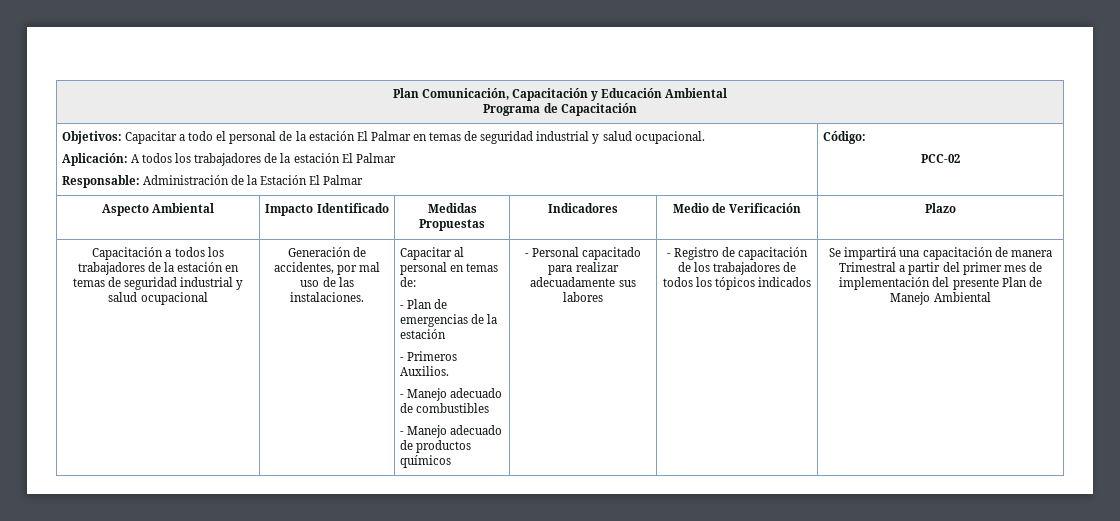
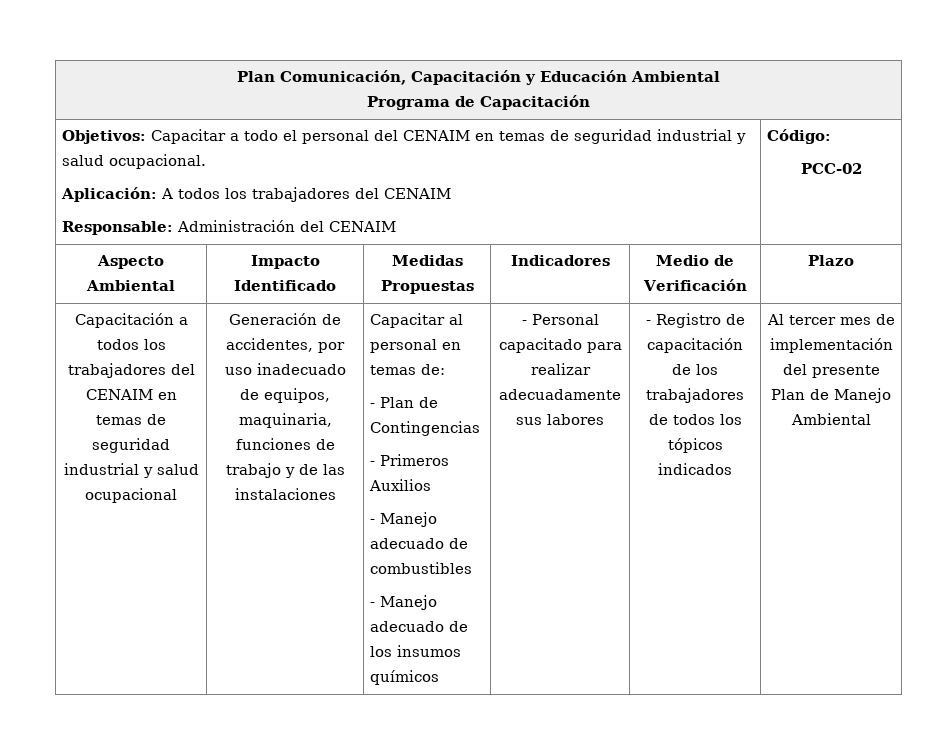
- Objetivos: Capacitar a todo el personal de la estación El Palmar en temas de seguridad industrial y salud ocupacional.
- Aplicación: A todos los trabajadores de la estación El Palmar
- Responsable: Administración de la Estación El Palmar | Código:
+ Objetivos: Capacitar a todo el personal del CENAIM en temas de seguridad industrial y salud ocupacional.
+ Aplicación: A todos los trabajadores del CENAIM
+ Responsable: Administración del CENAIM | Código:
- Capacitación a todos los trabajadores de la estación en temas de seguridad industrial y salud ocupacional
+ Capacitación a todos los trabajadores del CENAIM en temas de seguridad industrial y salud ocupacional
- Generación de accidentes, por mal uso de las instalaciones.
+ Generación de accidentes, por uso inadecuado de equipos, maquinaria, funciones de trabajo y de las instalaciones
- - Plan de emergencias de la estación
+ - Plan de Contingencias
- - Primeros Auxilios.
+ - Primeros Auxilios
- - Manejo adecuado de productos químicos
+ - Manejo adecuado de los insumos químicos
- Se impartirá una capacitación de manera Trimestral a partir del primer mes de implementación del presente Plan de Manejo Ambiental
+ Al tercer mes de implementación del presente Plan de Manejo Ambiental

